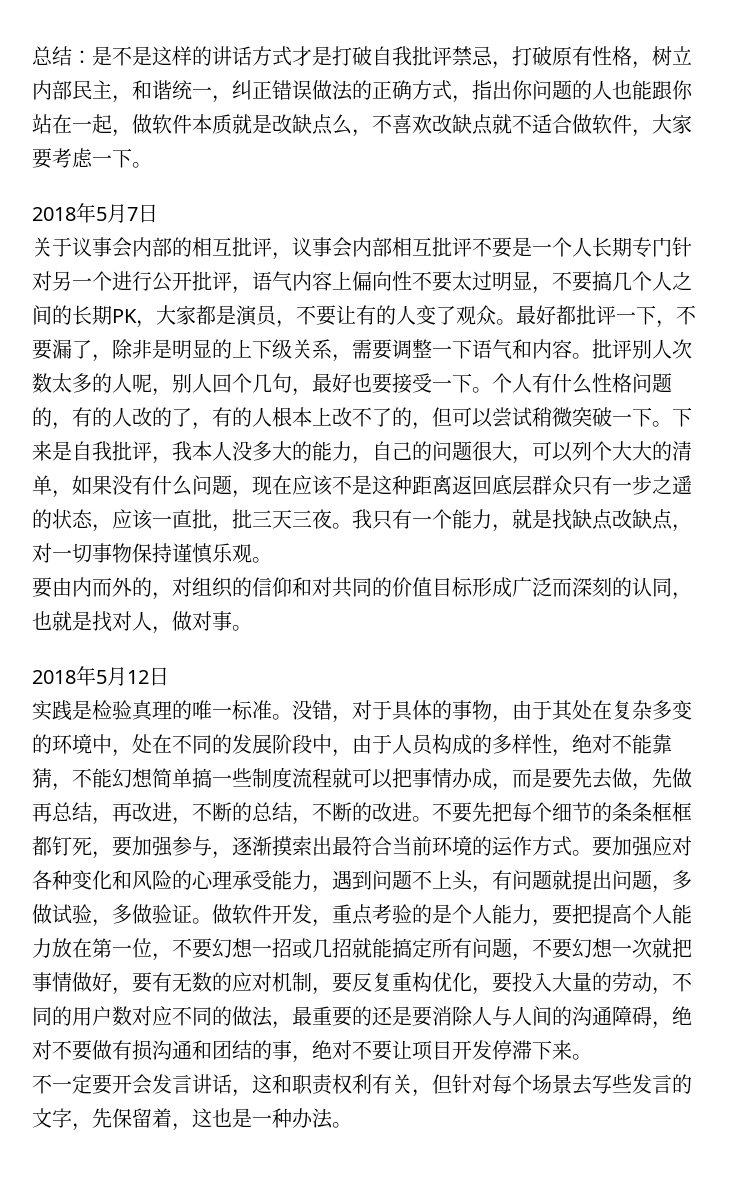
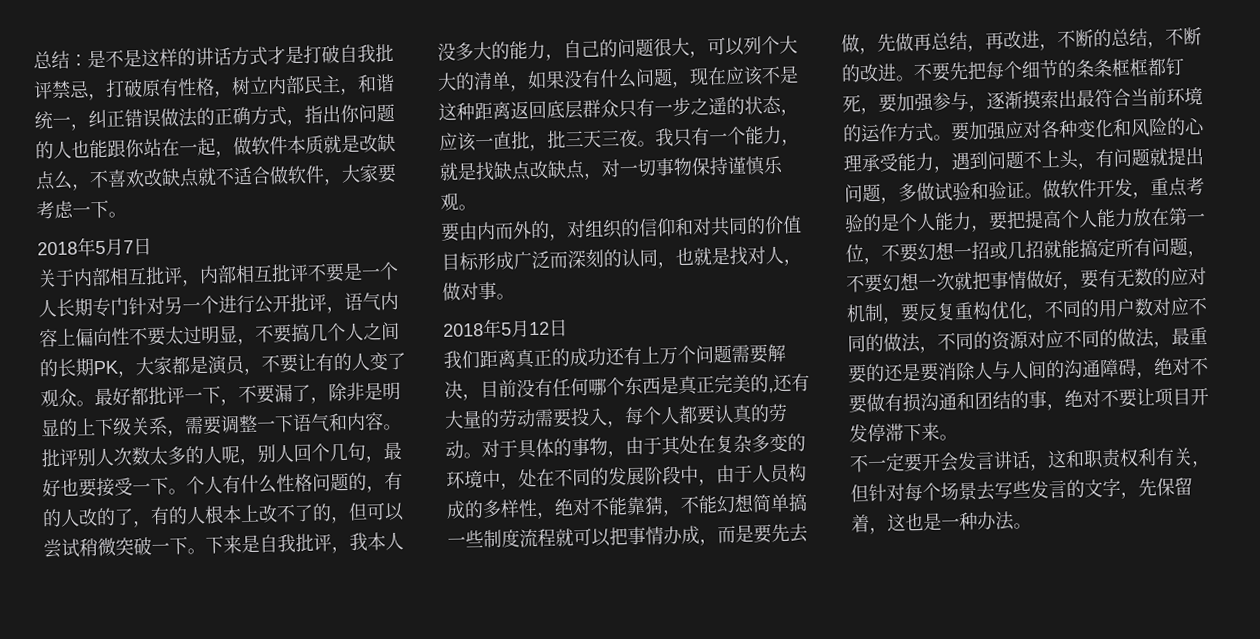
- 关于议事会内部的相互批评，议事会内部相互批评不要是一个人长期专门针对另一个进行公开批评，语气内容上偏向性不要太过明显，不要搞几个人之间的长期PK，大家都是演员，不要让有的人变了观众。
+ 关于内部相互批评，内部相互批评不要是一个人长期专门针对另一个进行公开批评，语气内容上偏向性不要太过明显，不要搞几个人之间的长期PK，大家都是演员，不要让有的人变了观众。
- 实践是检验真理的唯一标准。没错，对于具体的事物，由于其处在复杂多变的环境中，处在不同的发展阶段中，由于人员构成的多样性，绝对不能靠猜，不能幻想简单搞一些制度流程就可以把事情办成，而是要先去做，先做再总结，再改进，不断的总结，不断的改进。
+ 我们距离真正的成功还有上万个问题需要解决，目前没有任何哪个东西是真正完美的,还有大量的劳动需要投入，每个人都要认真的劳动。对于具体的事物，由于其处在复杂多变的环境中，处在不同的发展阶段中，由于人员构成的多样性，绝对不能靠猜，不能幻想简单搞一些制度流程就可以把事情办成，而是要先去做，先做再总结，再改进，不断的总结，不断的改进。
- 要加强应对各种变化和风险的心理承受能力，遇到问题不上头，有问题就提出问题，多做试验，多做验证。
+ 要加强应对各种变化和风险的心理承受能力，遇到问题不上头，有问题就提出问题，多做试验和验证。
- 做软件开发，重点考验的是个人能力，要把提高个人能力放在第一位，不要幻想一招或几招就能搞定所有问题，不要幻想一次就把事情做好，要有无数的应对机制，要反复重构优化，要投入大量的劳动，不同的用户数对应不同的做法，最重要的还是要消除人与人间的沟通障碍，绝对不要做有损沟通和团结的事，绝对不要让项目开发停滞下来。
+ 做软件开发，重点考验的是个人能力，要把提高个人能力放在第一位，不要幻想一招或几招就能搞定所有问题，不要幻想一次就把事情做好，要有无数的应对机制，要反复重构优化，不同的用户数对应不同的做法，不同的资源对应不同的做法，最重要的还是要消除人与人间的沟通障碍，绝对不要做有损沟通和团结的事，绝对不要让项目开发停滞下来。

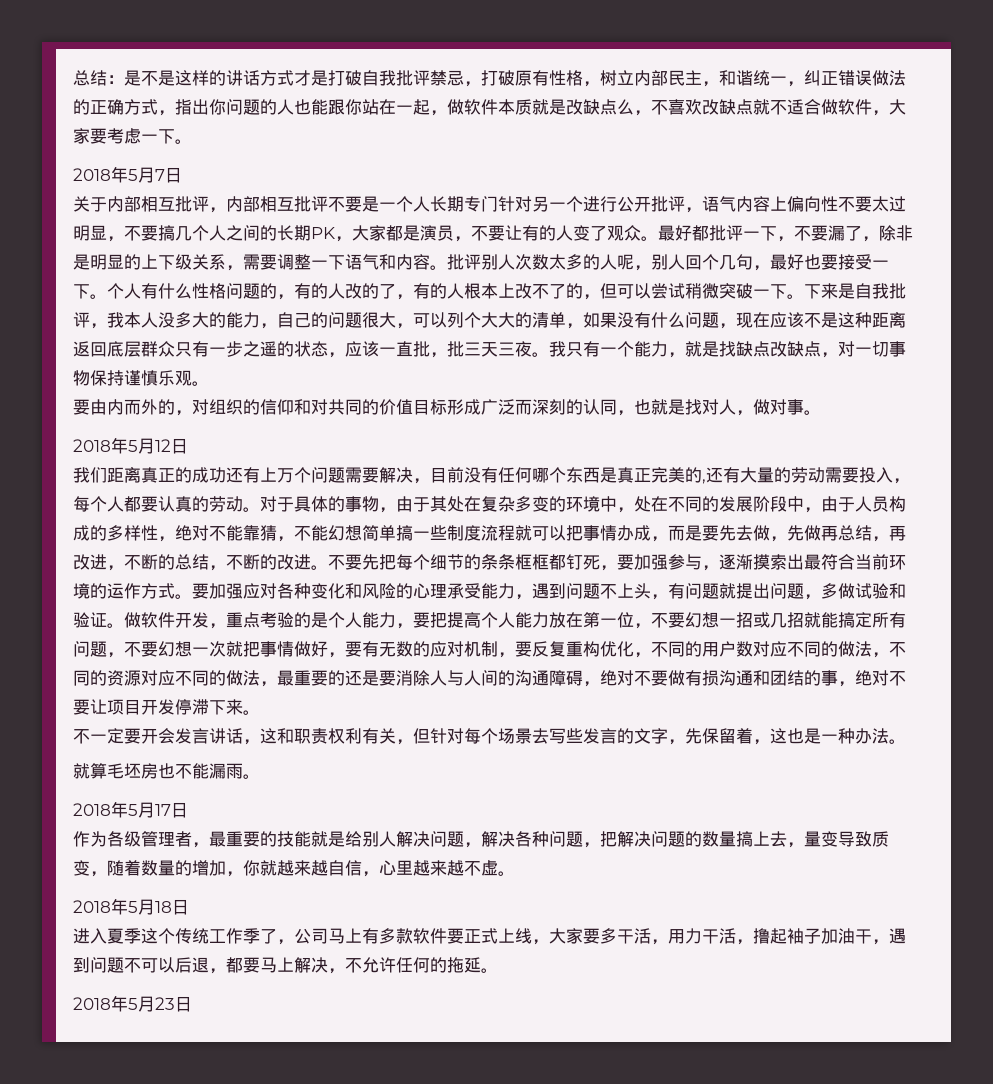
+ 就算毛坯房也不能漏雨。
+ 2018年5月17日
+ 作为各级管理者，最重要的技能就是给别人解决问题，解决各种问题，把解决问题的数量搞上去，量变导致质变，随着数量的增加，你就越来越自信，心里越来越不虚。
+ 2018年5月18日
+ 进入夏季这个传统工作季了，公司马上有多款软件要正式上线，大家要多干活，用力干活，撸起袖子加油干，遇到问题不可以后退，都要马上解决，不允许任何的拖延。
+ 2018年5月23日

